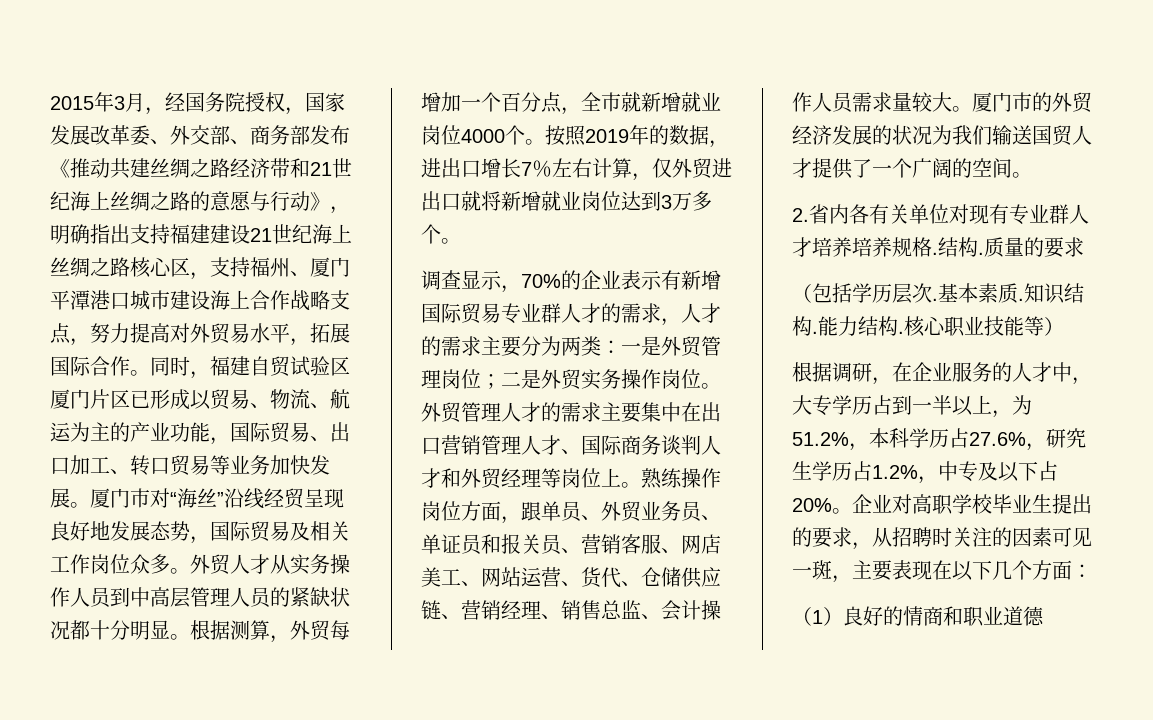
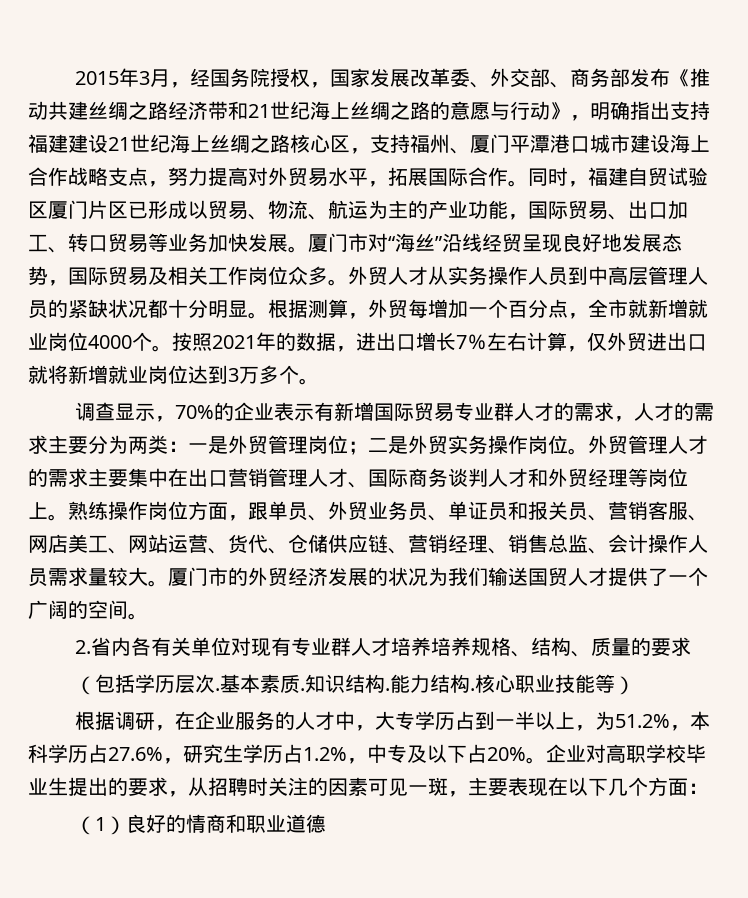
- 按照2019年的数据，进出口增长7％左右计算，仅外贸进出口就将新增就业岗位达到3万多个。
+ 按照2021年的数据，进出口增长7％左右计算，仅外贸进出口就将新增就业岗位达到3万多个。
- 2.省内各有关单位对现有专业群人才培养培养规格.结构.质量的要求
+ 2.省内各有关单位对现有专业群人才培养培养规格、结构、质量的要求

